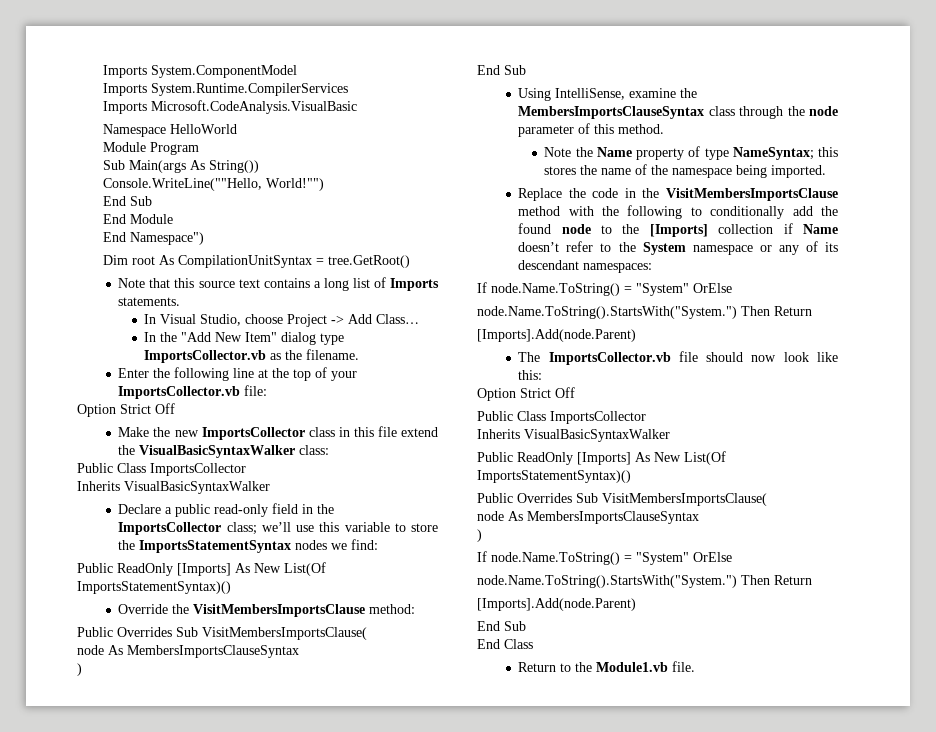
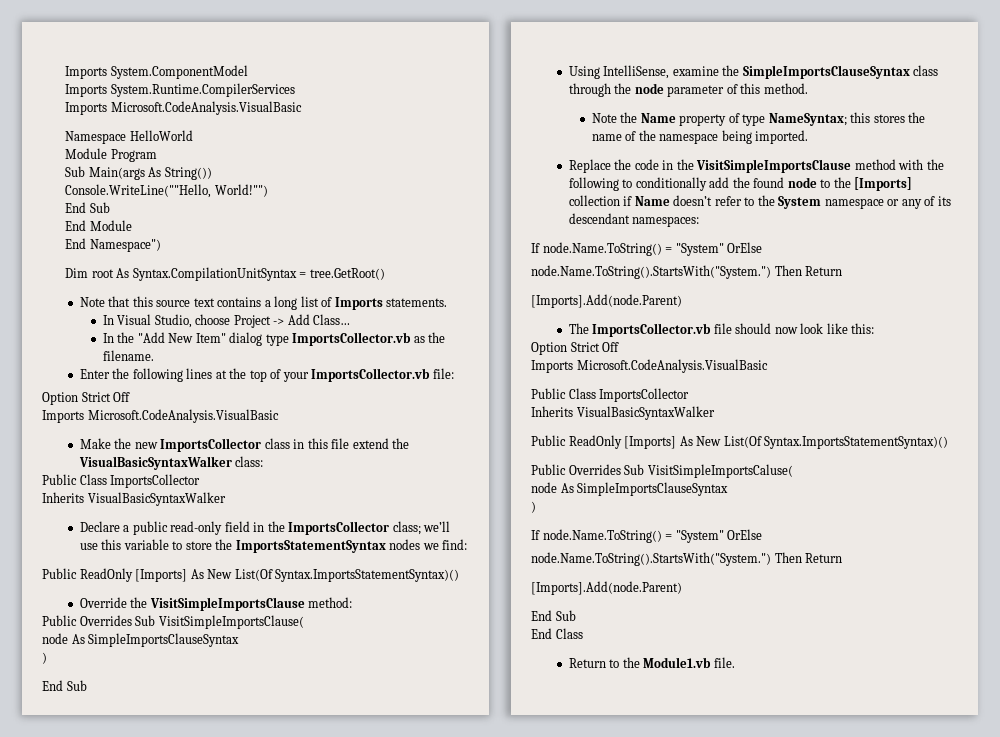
- Dim root As CompilationUnitSyntax = tree.GetRoot()
+ Dim root As Syntax.CompilationUnitSyntax = tree.GetRoot()
- Enter the following line at the top of your ImportsCollector.vb file:
+ Enter the following lines at the top of your ImportsCollector.vb file:
  Option Strict Off
+ Imports Microsoft.CodeAnalysis.VisualBasic
  Declare a public read-only field in the ImportsCollector class; we’ll use this variable to store the ImportsStatementSyntax nodes we find:
- Public ReadOnly [Imports] As New List(Of ImportsStatementSyntax)()
+ Public ReadOnly [Imports] As New List(Of Syntax.ImportsStatementSyntax)()
- Override the VisitMembersImportsClause method:
- Public Overrides Sub VisitMembersImportsClause(
- node As MembersImportsClauseSyntax
+ Override the VisitSimpleImportsClause method:
+ Public Overrides Sub VisitSimpleImportsClause(
+ node As SimpleImportsClauseSyntax
- Using IntelliSense, examine the MembersImportsClauseSyntax class through the node parameter of this method.
+ Using IntelliSense, examine the SimpleImportsClauseSyntax class through the node parameter of this method.
- Replace the code in the VisitMembersImportsClause method with the following to conditionally add the found node to the [Imports] collection if Name doesn’t refer to the System namespace or any of its descendant namespaces:
+ Replace the code in the VisitSimpleImportsClause method with the following to conditionally add the found node to the [Imports] collection if Name doesn’t refer to the System namespace or any of its descendant namespaces:
  The ImportsCollector.vb file should now look like this:
  Option Strict Off
+ Imports Microsoft.CodeAnalysis.VisualBasic
  Public Class ImportsCollector
  Inherits VisualBasicSyntaxWalker
- Public ReadOnly [Imports] As New List(Of ImportsStatementSyntax)()
- Public Overrides Sub VisitMembersImportsClause(
- node As MembersImportsClauseSyntax
+ Public ReadOnly [Imports] As New List(Of Syntax.ImportsStatementSyntax)()
+ Public Overrides Sub VisitSimpleImportsCaluse(
+ node As SimpleImportsClauseSyntax

